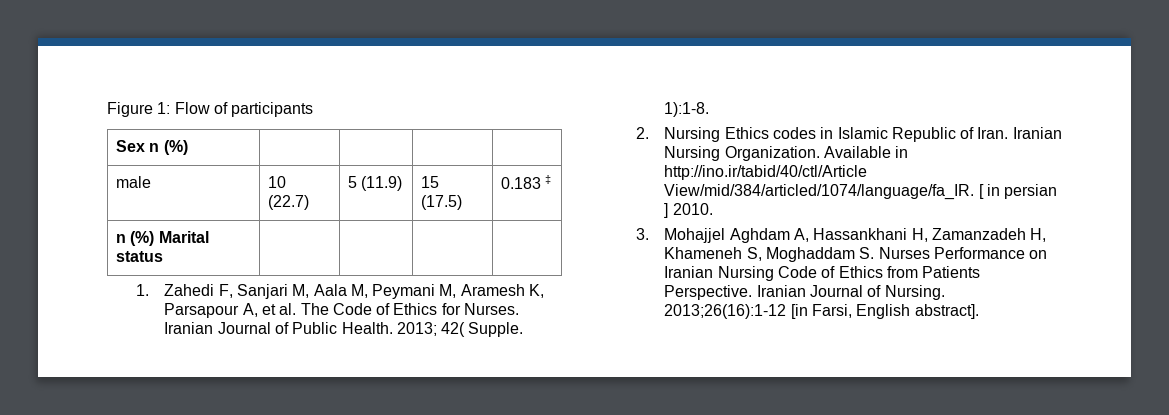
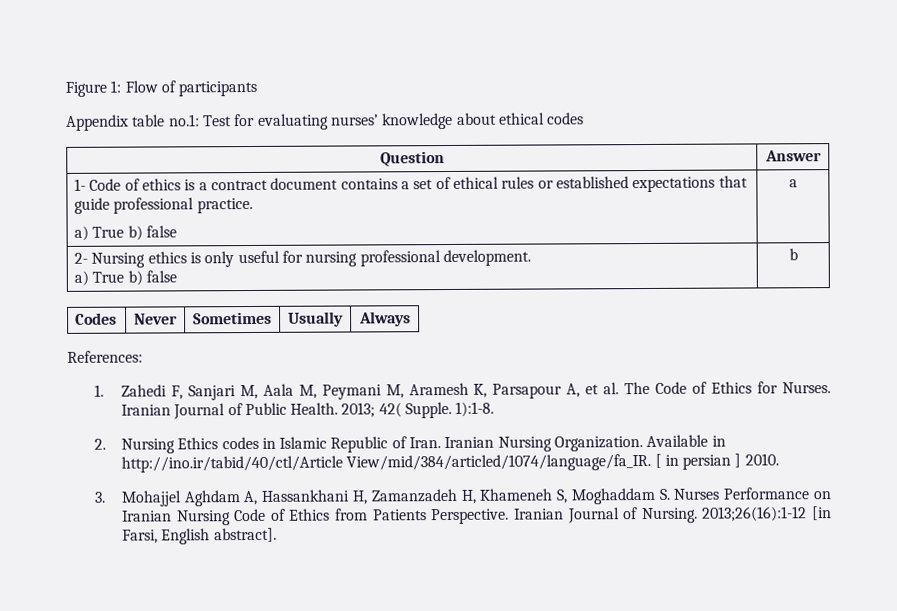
- Sex n (%) | | | |
- male | 10 (22.7) | 5 (11.9) | 15 (17.5) | 0.183 ‡
- n (%) Marital status | | | |
+ Appendix table no.1: Test for evaluating nurses’ knowledge about ethical codes
+ Question | Answer
+ 1- Code of ethics is a contract document contains a set of ethical rules or established expectations that guide professional practice.
+ a) True b) false | a
+ 2- Nursing ethics is only useful for nursing professional development.
+ a) True b) false | b
+ Codes | Never | Sometimes | Usually | Always
+ References:

